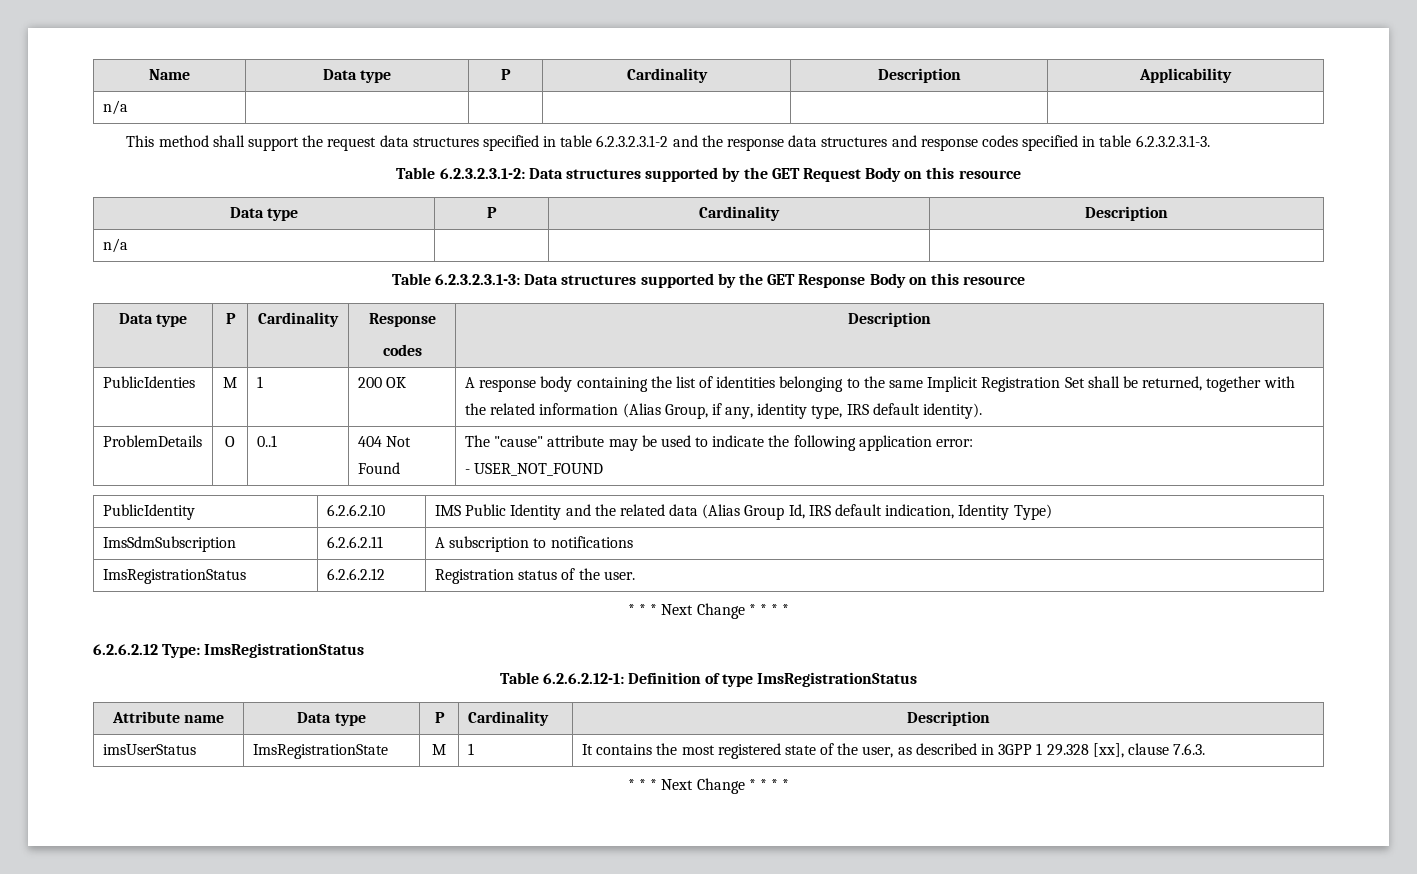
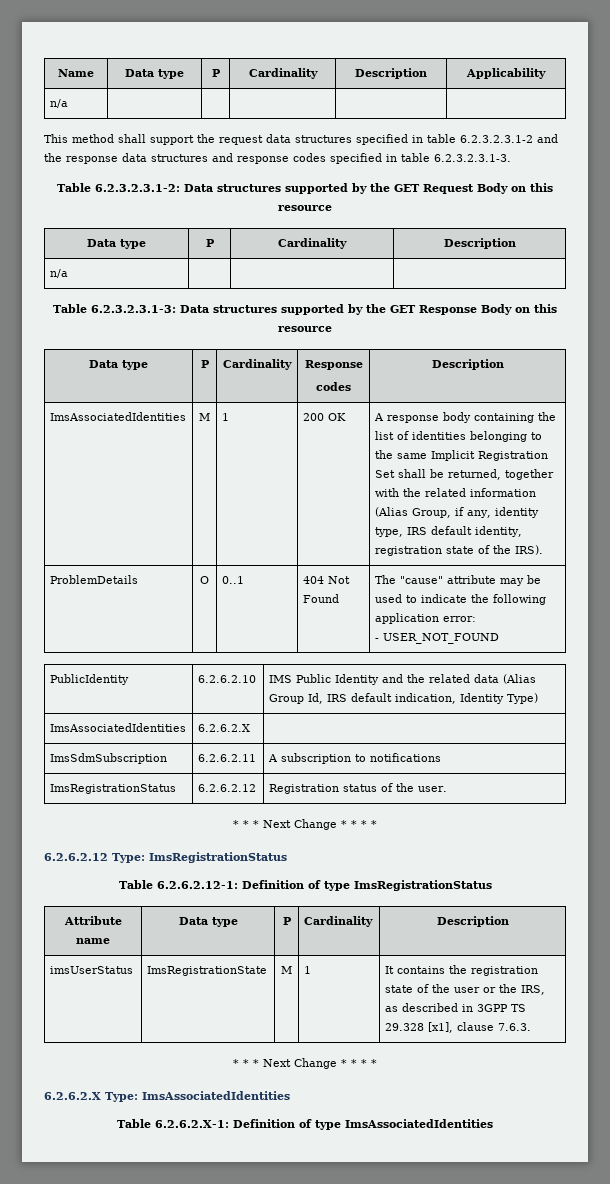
  Data type | P | Cardinality | Response
  codes | Description
- PublicIdenties
+ ImsAssociatedIdentities
- A response body containing the list of identities belonging to the same Implicit Registration Set shall be returned, together with the related information (Alias Group, if any, identity type, IRS default identity).
+ A response body containing the list of identities belonging to the same Implicit Registration Set shall be returned, together with the related information (Alias Group, if any, identity type, IRS default identity, registration state of the IRS).
+ ImsAssociatedIdentities | 6.2.6.2.X |
- imsUserStatus | ImsRegistrationState | M | 1 | It contains the most registered state of the user, as described in 3GPP 1 29.328 [xx], clause 7.6.3.
+ imsUserStatus | ImsRegistrationState | M | 1 | It contains the registration state of the user or the IRS, as described in 3GPP TS 29.328 [x1], clause 7.6.3.
+ 6.2.6.2.X Type: ImsAssociatedIdentities
+ Table 6.2.6.2.X-1: Definition of type ImsAssociatedIdentities

